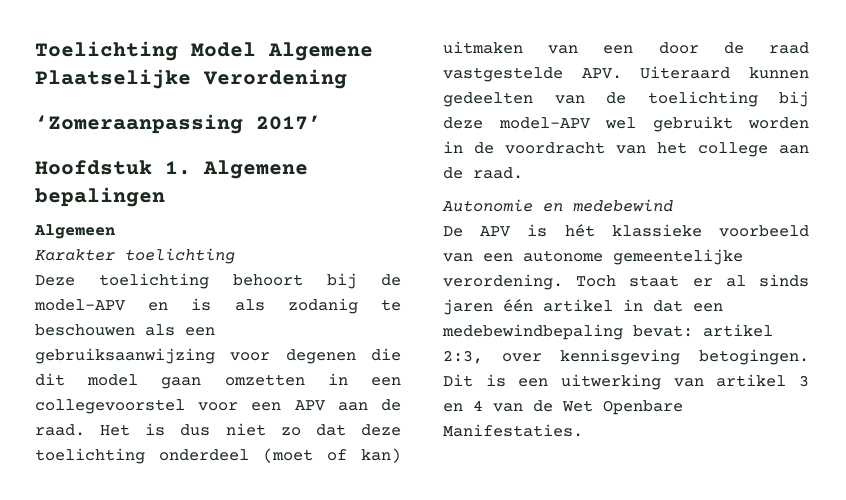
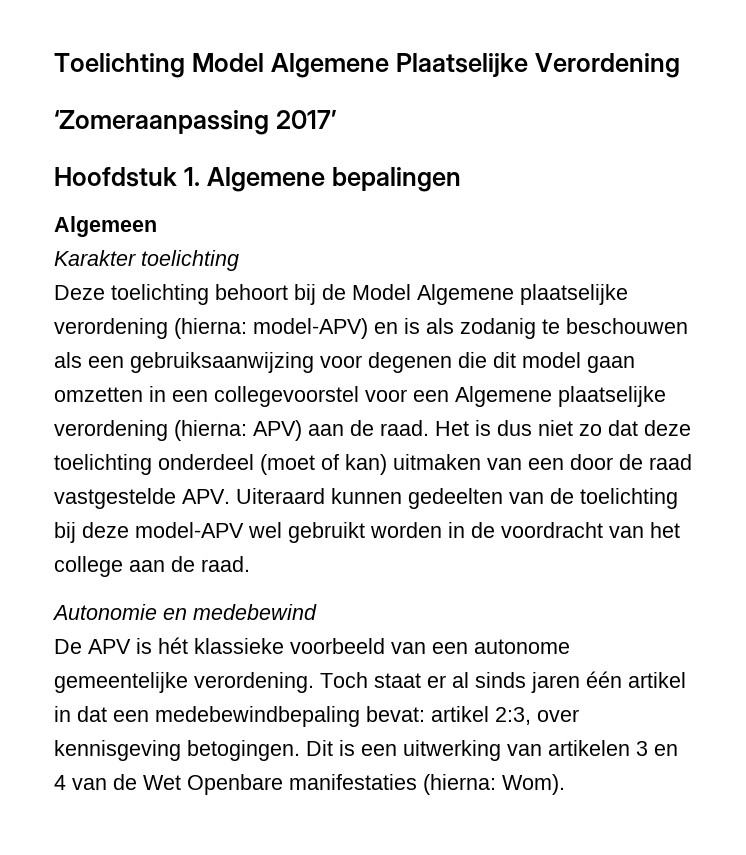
- Deze toelichting behoort bij de model-APV en is als zodanig te beschouwen als een gebruiksaanwijzing voor degenen die dit model gaan omzetten in een collegevoorstel voor een APV aan de raad.
+ Deze toelichting behoort bij de Model Algemene plaatselijke verordening (hierna: model-APV) en is als zodanig te beschouwen als een gebruiksaanwijzing voor degenen die dit model gaan omzetten in een collegevoorstel voor een Algemene plaatselijke verordening (hierna: APV) aan de raad.
- Dit is een uitwerking van artikel 3 en 4 van de Wet Openbare Manifestaties.
+ Dit is een uitwerking van artikelen 3 en 4 van de Wet Openbare manifestaties (hierna: Wom).

